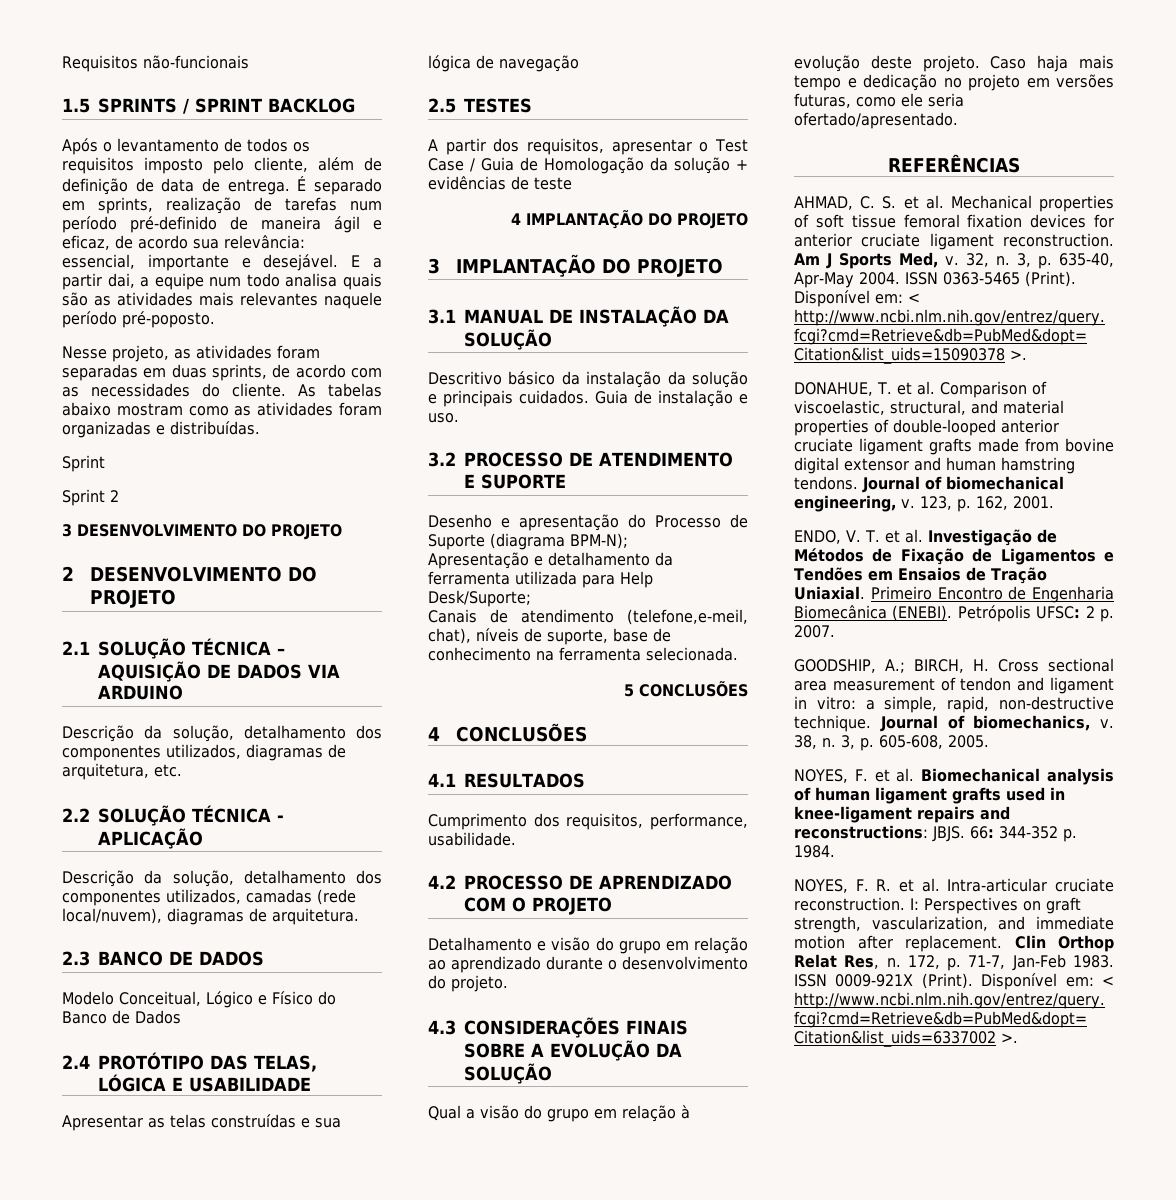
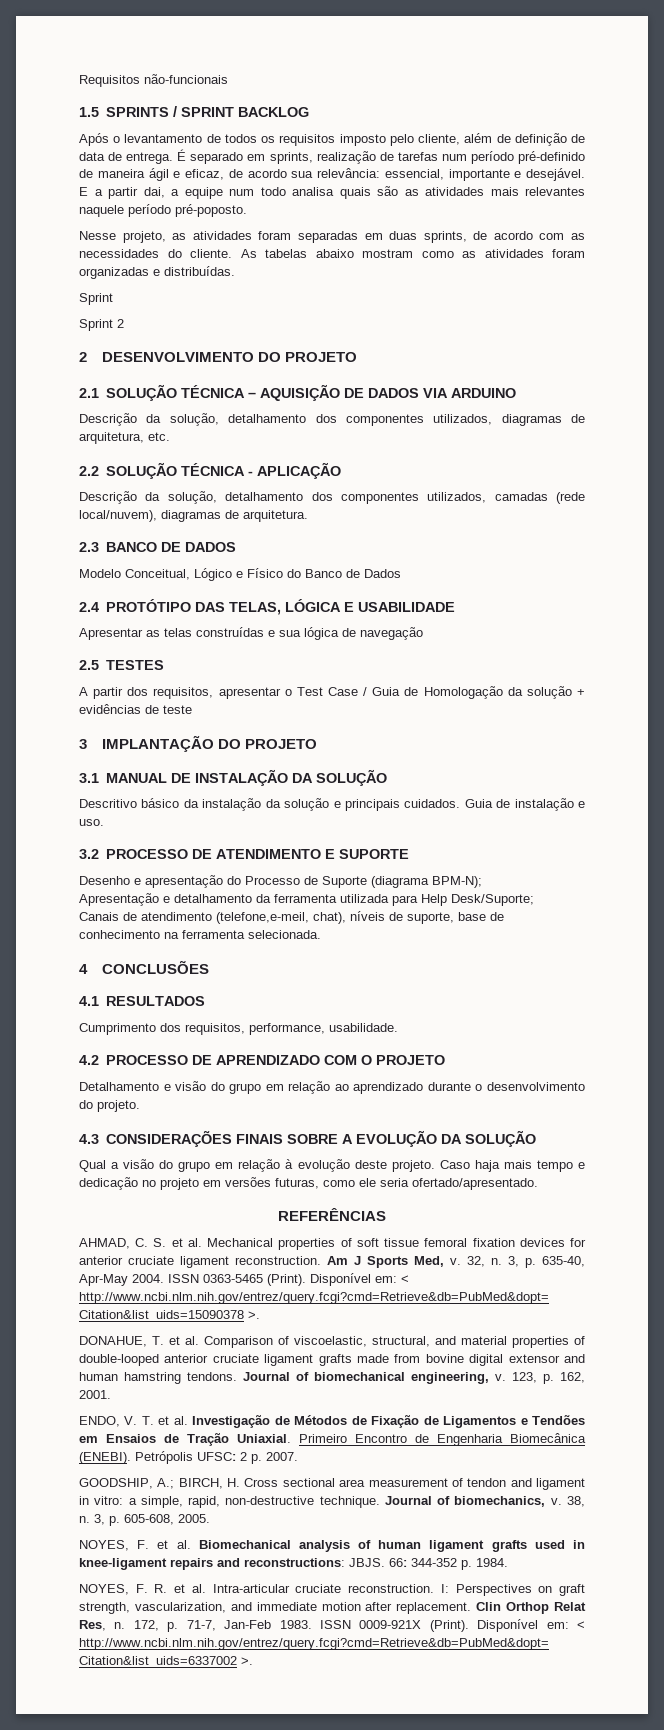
- 3 DESENVOLVIMENTO DO PROJETO
- 4 IMPLANTAÇÃO DO PROJETO
- 5 CONCLUSÕES

